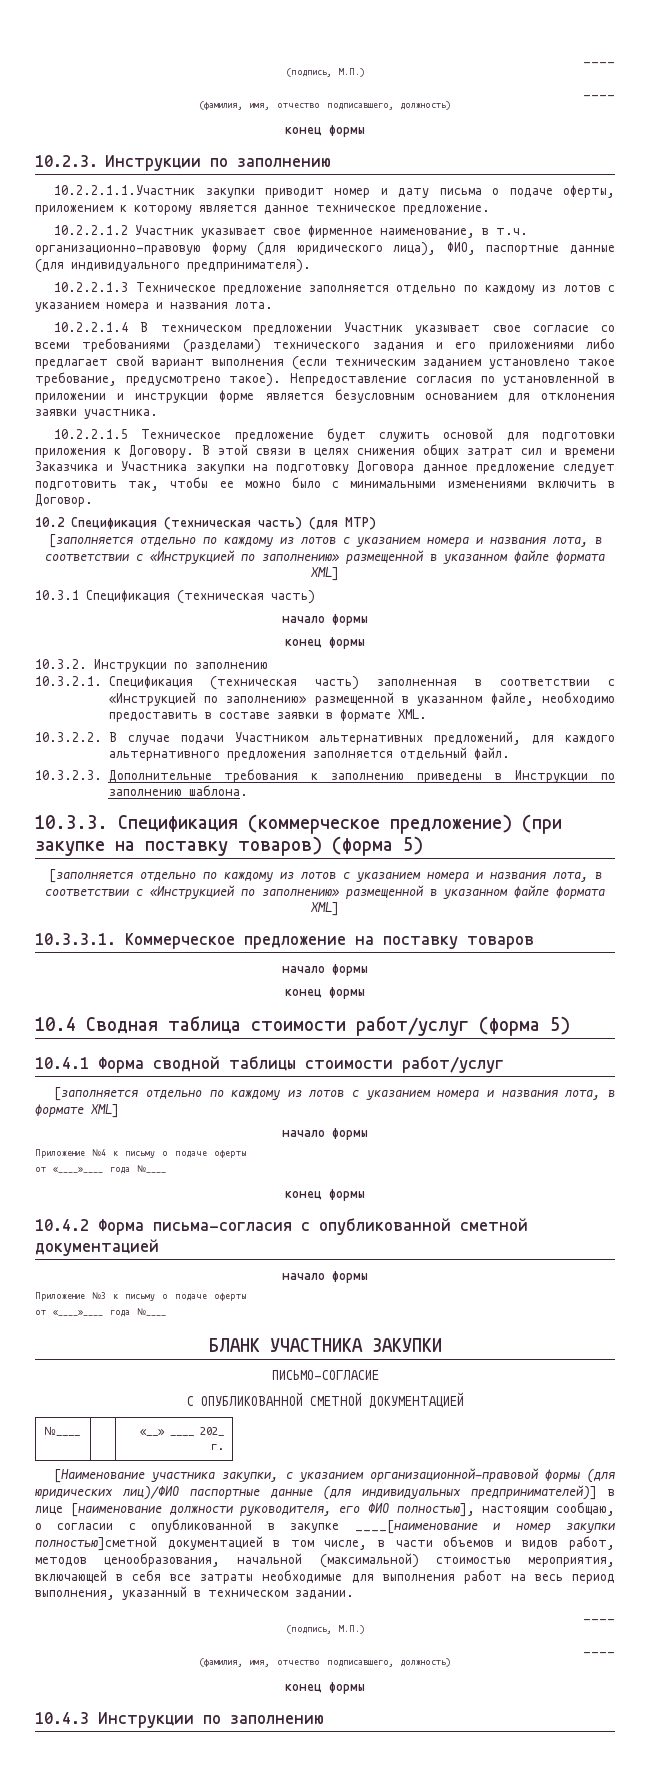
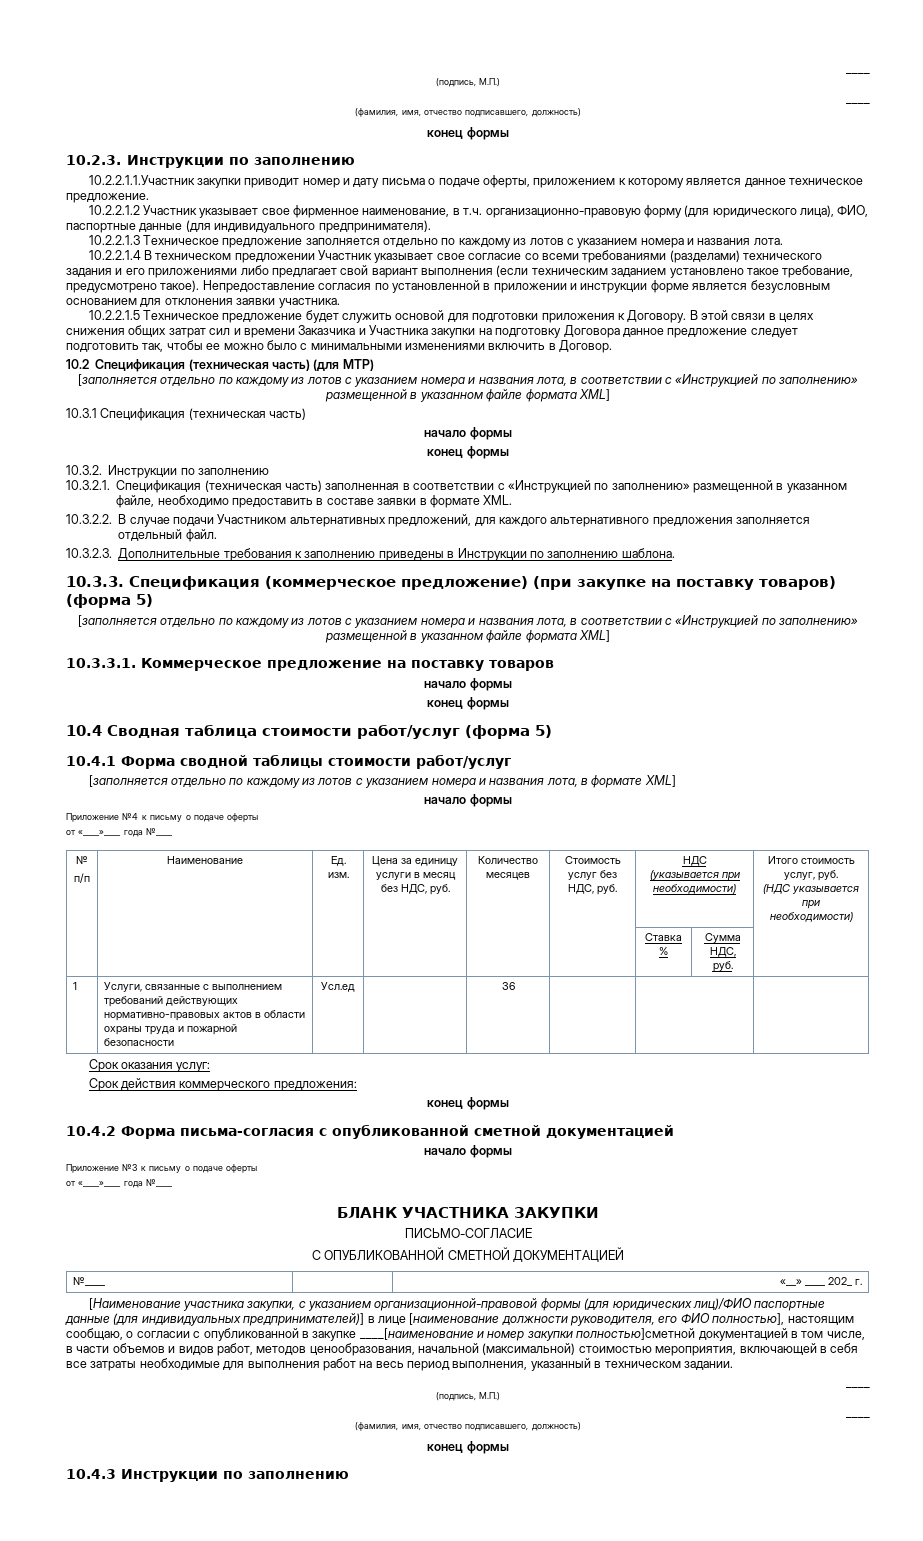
+ №
+ п/п | Наименование | Ед. изм. | Цена за единицу услуги в месяц без НДС, руб. | Количество месяцев | Стоимость услуг без НДС, руб. | НДС
+ (указывается при необходимости) | Итого стоимость услуг, руб.
+ (НДС указывается при необходимости)
+ | | | | | | Ставка % | Сумма НДС, руб. |
+ 1 | Услуги, связанные с выполнением требований действующих нормативно-правовых актов в области охраны труда и пожарной безопасности | Усл.ед | | 36 | | |
+ Срок оказания услуг:
+ Срок действия коммерческого предложения:

